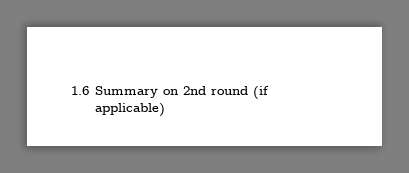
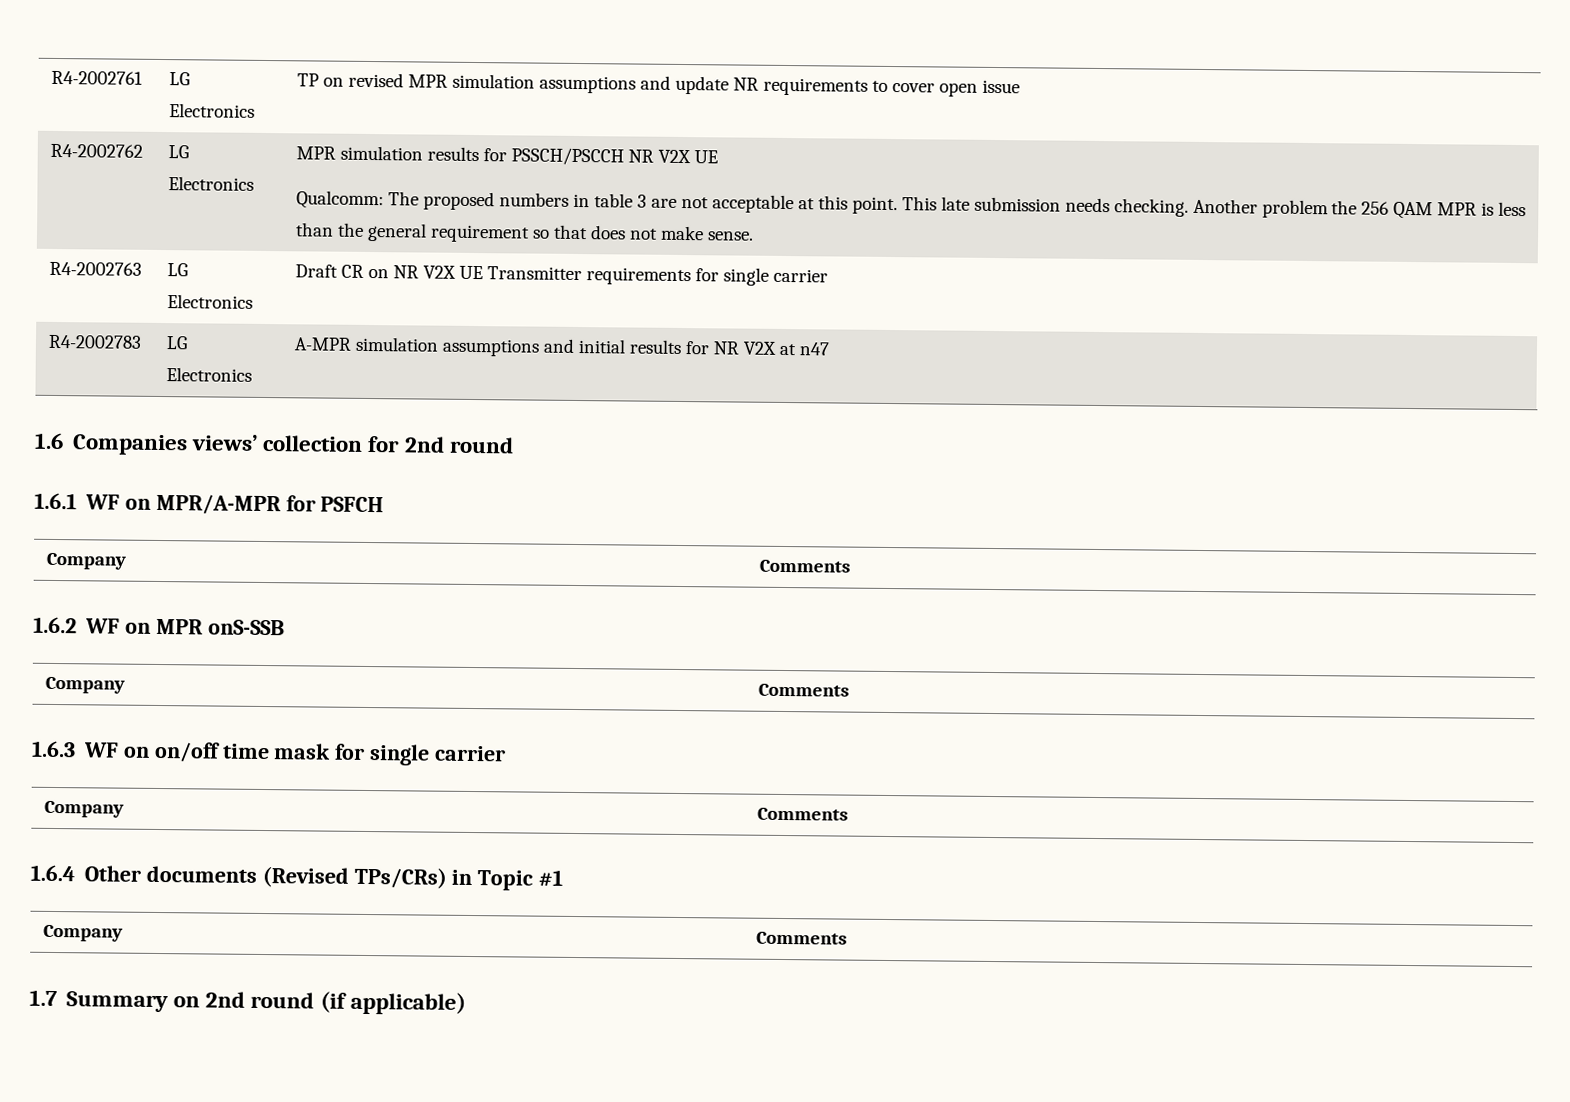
- 1.6 Summary on 2nd round (if applicable)
+ R4-2002761 | LG Electronics | TP on revised MPR simulation assumptions and update NR requirements to cover open issue
+ R4-2002762 | LG Electronics | MPR simulation results for PSSCH/PSCCH NR V2X UE
+ Qualcomm: The proposed numbers in table 3 are not acceptable at this point. This late submission needs checking. Another problem the 256 QAM MPR is less than the general requirement so that does not make sense.
+ R4-2002763 | LG Electronics | Draft CR on NR V2X UE Transmitter requirements for single carrier
+ R4-2002783 | LG Electronics | A-MPR simulation assumptions and initial results for NR V2X at n47
+ 1.6 Companies views’ collection for 2nd round
+ 1.6.1 WF on MPR/A-MPR for PSFCH
+ Company | Comments
+ 1.6.2 WF on MPR onS-SSB
+ Company | Comments
+ 1.6.3 WF on on/off time mask for single carrier
+ Company | Comments
+ 1.6.4 Other documents (Revised TPs/CRs) in Topic #1
+ Company | Comments
+ 1.7 Summary on 2nd round (if applicable)

